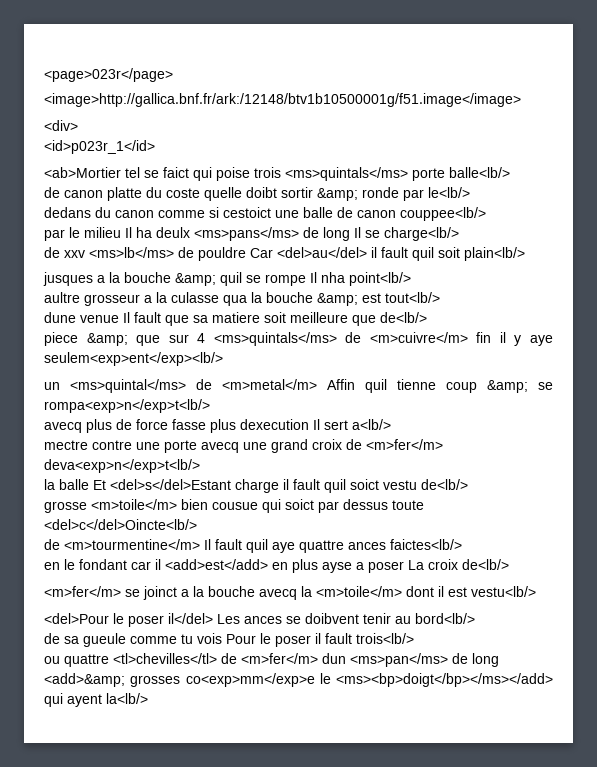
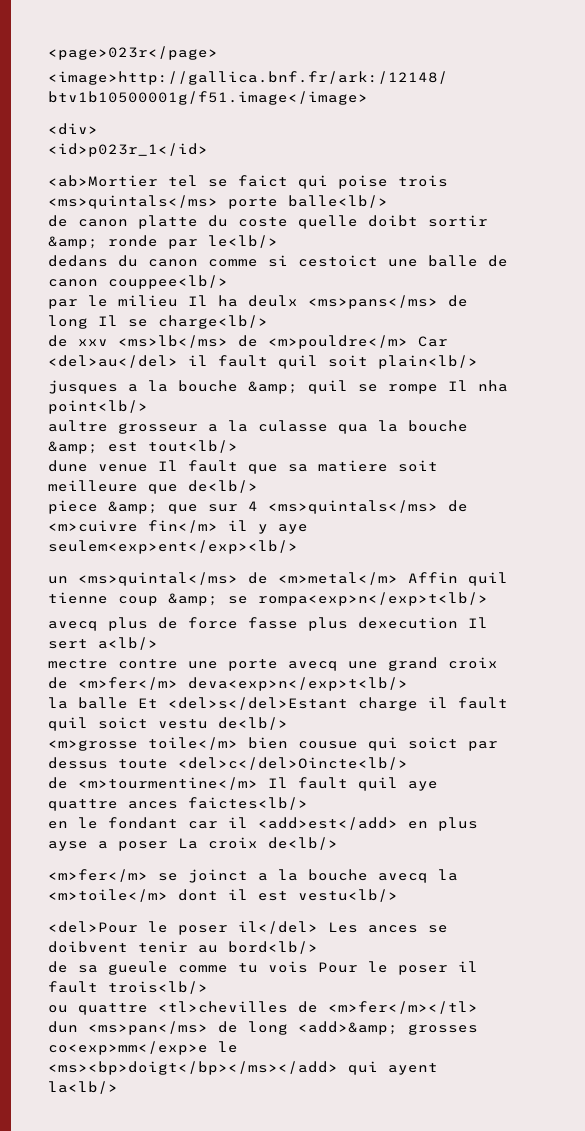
- de xxv <ms>lb</ms> de pouldre Car <del>au</del> il fault quil soit plain<lb/>
+ de xxv <ms>lb</ms> de <m>pouldre</m> Car <del>au</del> il fault quil soit plain<lb/>
- piece &amp; que sur 4 <ms>quintals</ms> de <m>cuivre</m> fin il y aye seulem<exp>ent</exp><lb/>
+ piece &amp; que sur 4 <ms>quintals</ms> de <m>cuivre fin</m> il y aye seulem<exp>ent</exp><lb/>
- grosse <m>toile</m> bien cousue qui soict par dessus toute <del>c</del>Oincte<lb/>
+ <m>grosse toile</m> bien cousue qui soict par dessus toute <del>c</del>Oincte<lb/>
- ou quattre <tl>chevilles</tl> de <m>fer</m> dun <ms>pan</ms> de long <add>&amp; grosses co<exp>mm</exp>e le <ms><bp>doigt</bp></ms></add> qui ayent la<lb/>
+ ou quattre <tl>chevilles de <m>fer</m></tl> dun <ms>pan</ms> de long <add>&amp; grosses co<exp>mm</exp>e le <ms><bp>doigt</bp></ms></add> qui ayent la<lb/>

